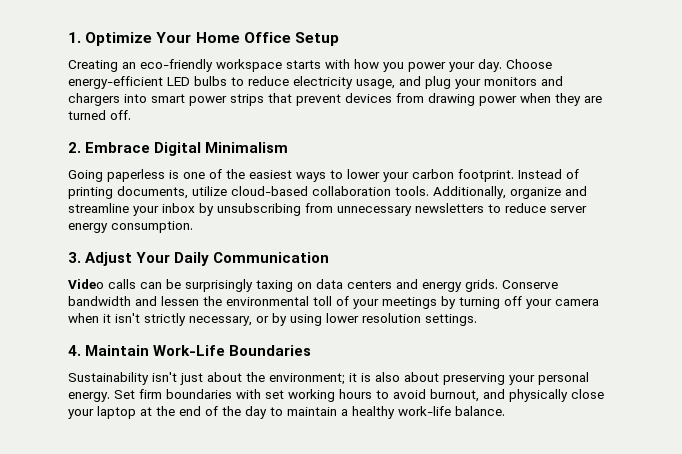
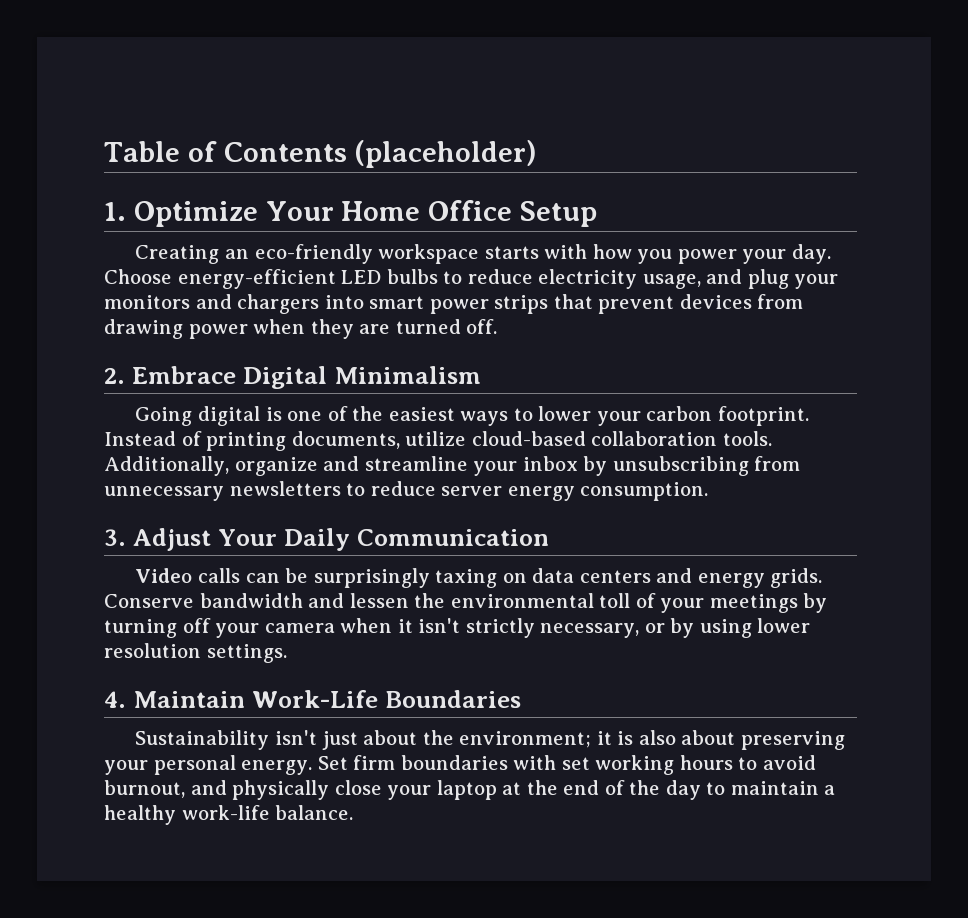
+ Table of Contents (placeholder)
- Going paperless is one of the easiest ways to lower your carbon footprint.
+ Going digital is one of the easiest ways to lower your carbon footprint.

